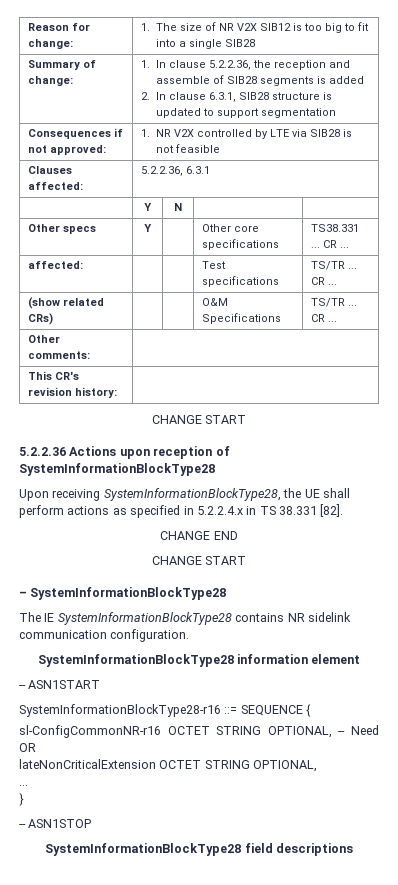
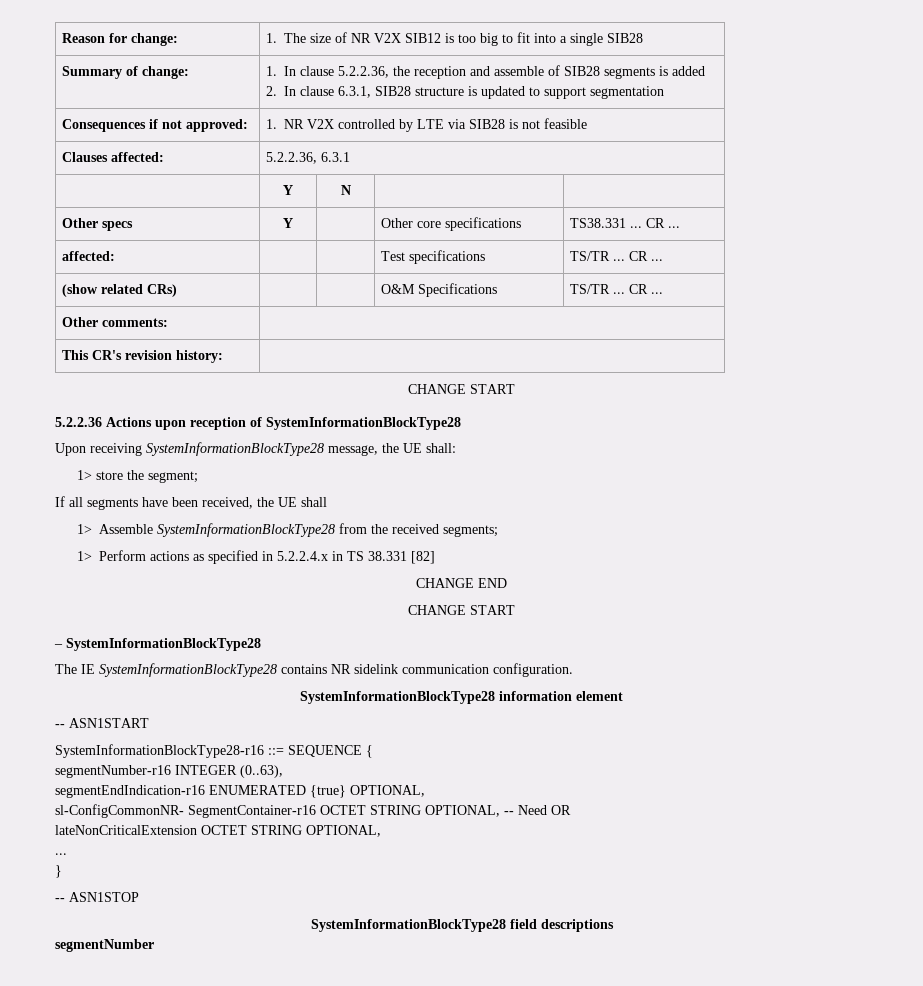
- Upon receiving SystemInformationBlockType28, the UE shall perform actions as specified in 5.2.2.4.x in TS 38.331 [82].
+ Upon receiving SystemInformationBlockType28 message, the UE shall:
+ 1> store the segment;
+ If all segments have been received, the UE shall
+ 1> Assemble SystemInformationBlockType28 from the received segments;
+ 1> Perform actions as specified in 5.2.2.4.x in TS 38.331 [82]
- sl-ConfigCommonNR-r16 OCTET STRING OPTIONAL, -- Need OR
+ segmentNumber-r16 INTEGER (0..63),
+ segmentEndIndication-r16 ENUMERATED {true} OPTIONAL,
+ sl-ConfigCommonNR- SegmentContainer-r16 OCTET STRING OPTIONAL, -- Need OR
+ segmentNumber

